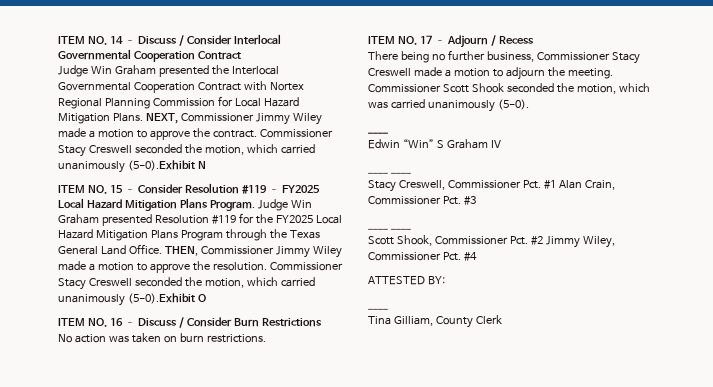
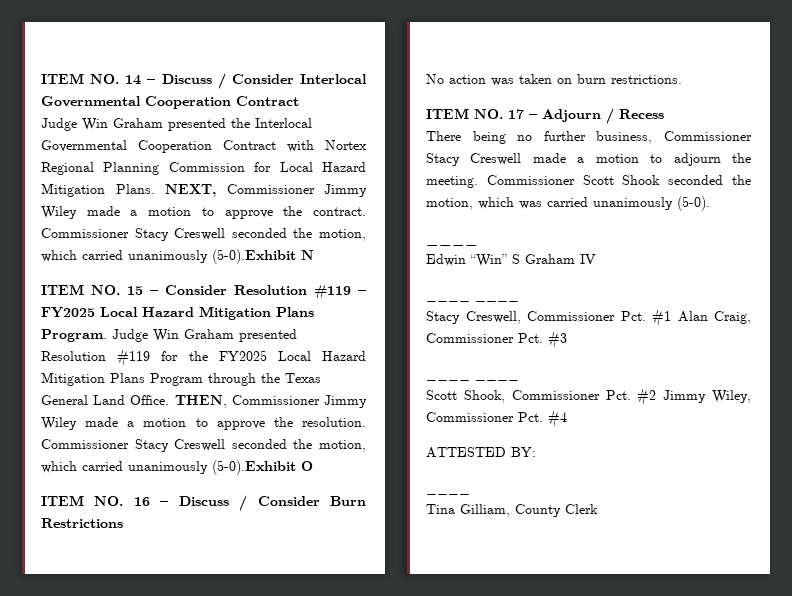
- Stacy Creswell, Commissioner Pct. #1 Alan Crain, Commissioner Pct. #3
+ Stacy Creswell, Commissioner Pct. #1 Alan Craig, Commissioner Pct. #3

